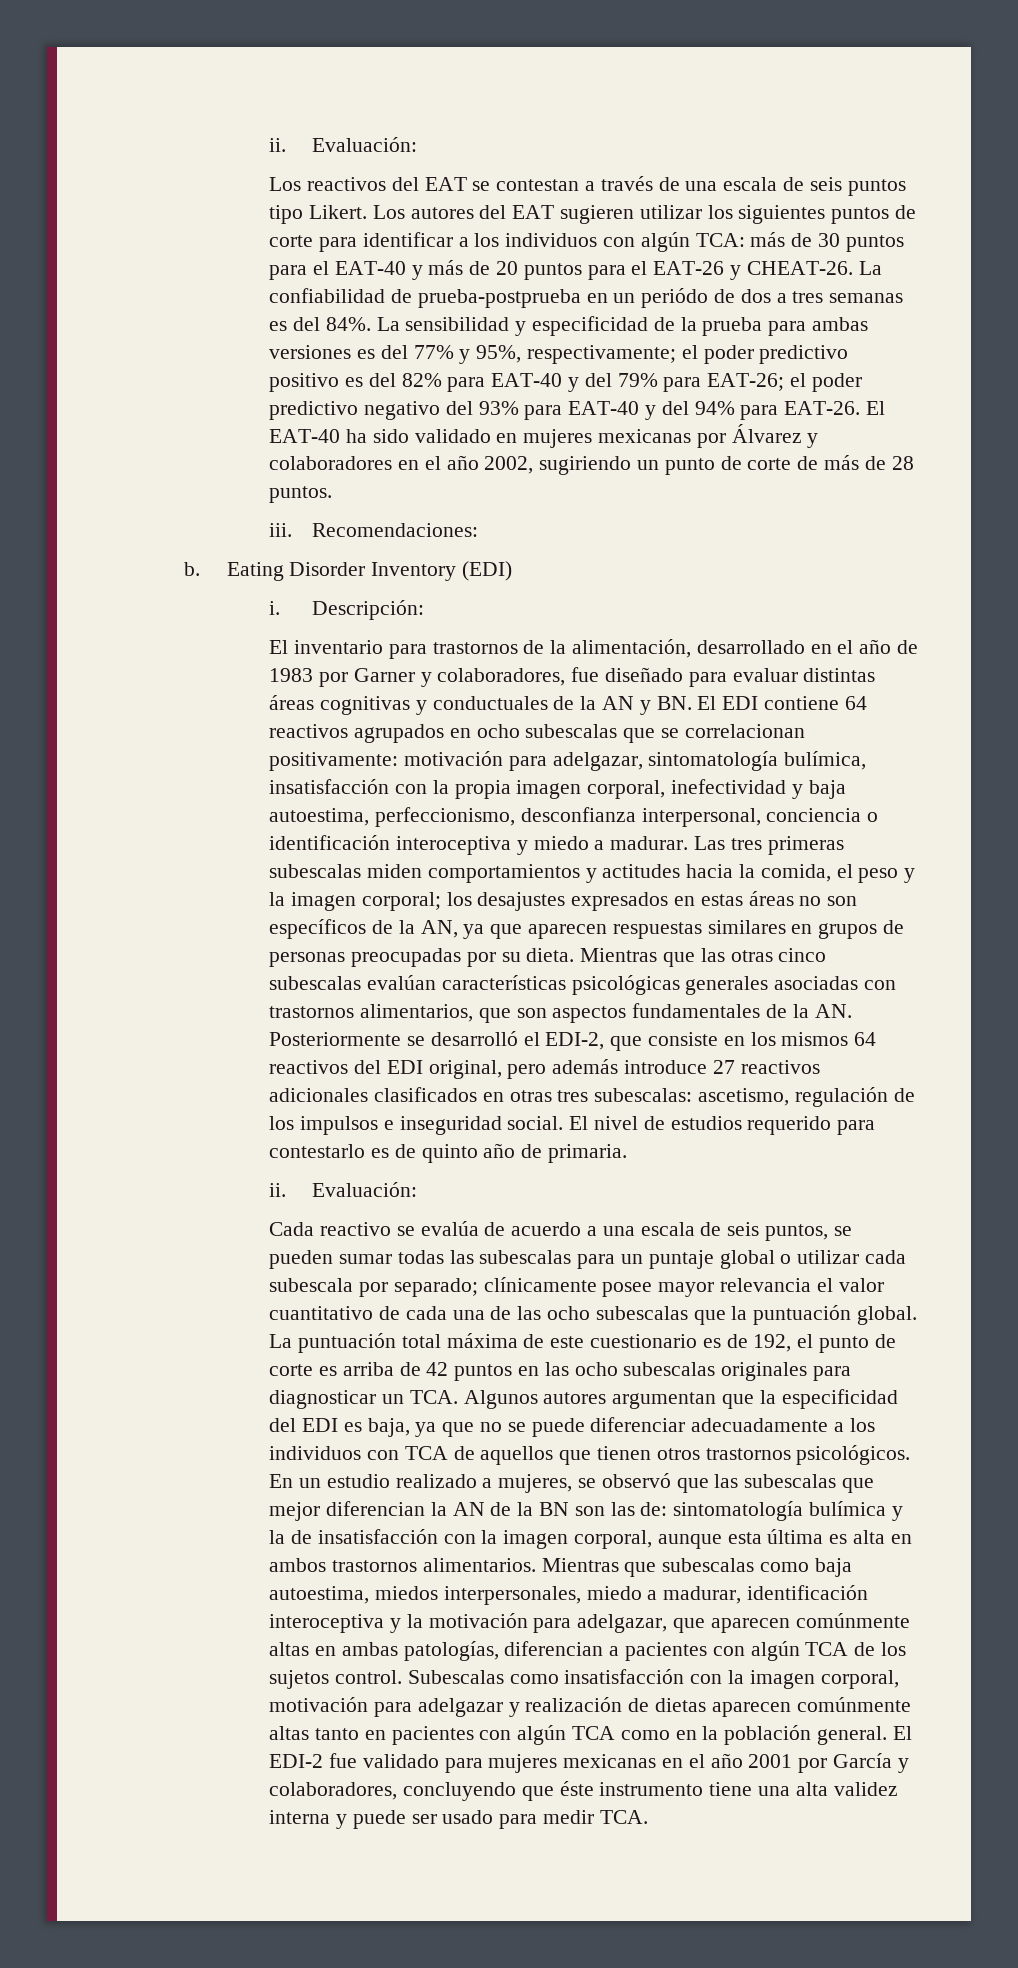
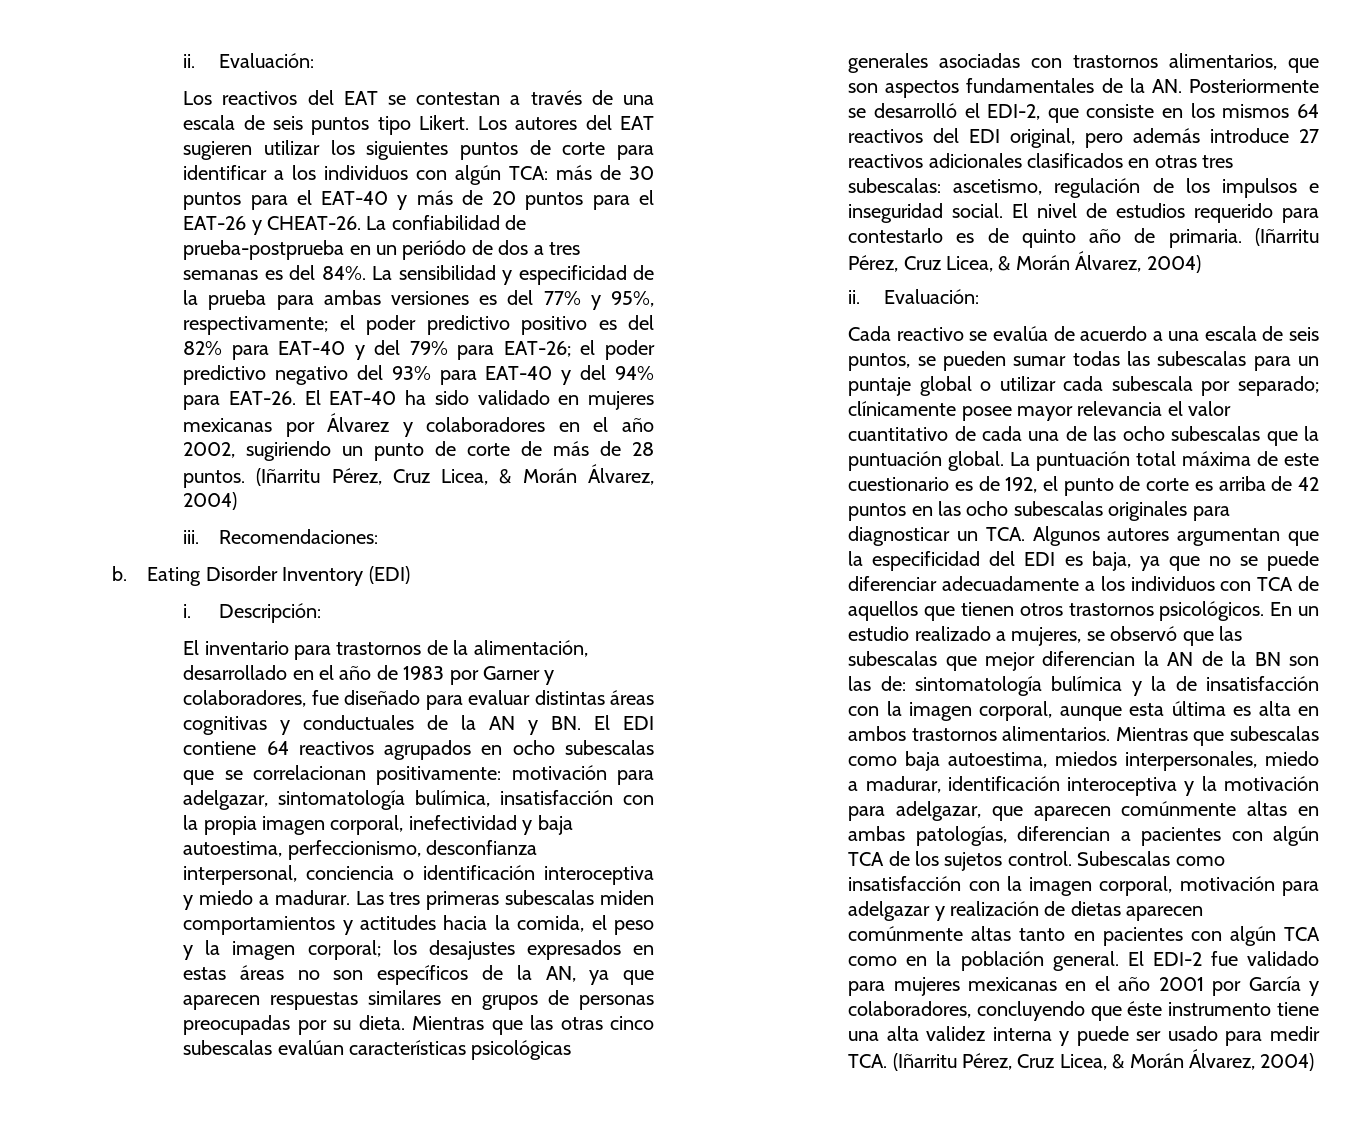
- El EAT-40 ha sido validado en mujeres mexicanas por Álvarez y colaboradores en el año 2002, sugiriendo un punto de corte de más de 28 puntos.
+ El EAT-40 ha sido validado en mujeres mexicanas por Álvarez y colaboradores en el año 2002, sugiriendo un punto de corte de más de 28 puntos. (Iñarritu Pérez, Cruz Licea, & Morán Álvarez, 2004)
- El nivel de estudios requerido para contestarlo es de quinto año de primaria.
+ El nivel de estudios requerido para contestarlo es de quinto año de primaria. (Iñarritu Pérez, Cruz Licea, & Morán Álvarez, 2004)
- El EDI-2 fue validado para mujeres mexicanas en el año 2001 por García y colaboradores, concluyendo que éste instrumento tiene una alta validez interna y puede ser usado para medir TCA.
+ El EDI-2 fue validado para mujeres mexicanas en el año 2001 por García y colaboradores, concluyendo que éste instrumento tiene una alta validez interna y puede ser usado para medir TCA. (Iñarritu Pérez, Cruz Licea, & Morán Álvarez, 2004)

